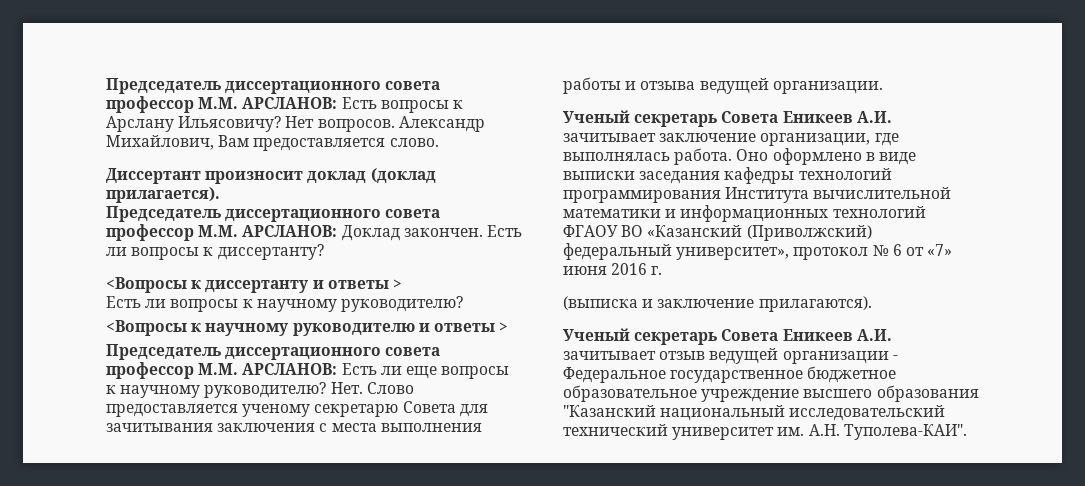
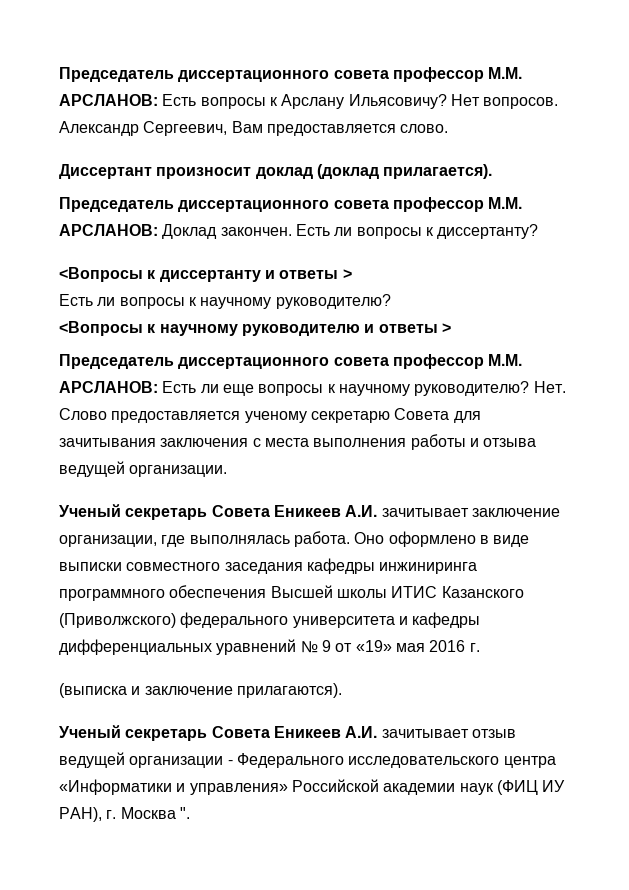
- Александр Михайлович, Вам предоставляется слово.
+ Александр Сергеевич, Вам предоставляется слово.
- Оно оформлено в виде выписки заседания кафедры технологий программирования Института вычислительной математики и информационных технологий ФГАОУ ВО «Казанский (Приволжский) федеральный университет», протокол № 6 от «7» июня 2016 г.
+ Оно оформлено в виде выписки совместного заседания кафедры инжиниринга программного обеспечения Высшей школы ИТИС Казанского (Приволжского) федерального университета и кафедры дифференциальных уравнений № 9 от «19» мая 2016 г.
- Ученый секретарь Совета Еникеев А.И. зачитывает отзыв ведущей организации - Федеральное государственное бюджетное образовательное учреждение высшего образования "Казанский национальный исследовательский технический университет им. А.Н. Туполева-КАИ".
+ Ученый секретарь Совета Еникеев А.И. зачитывает отзыв ведущей организации - Федерального исследовательского центра «Информатики и управления» Российской академии наук (ФИЦ ИУ РАН), г. Москва ".

